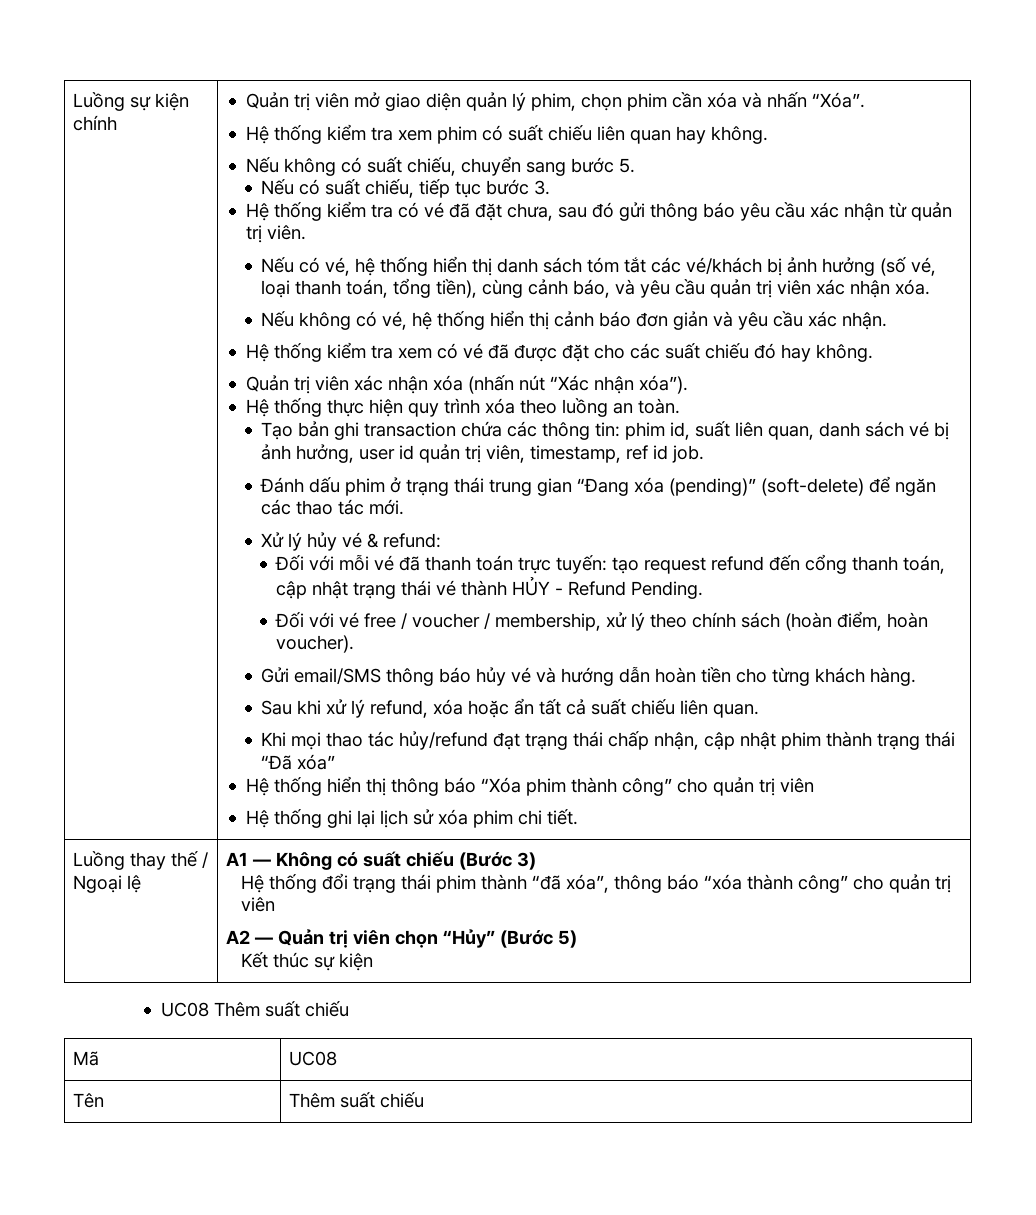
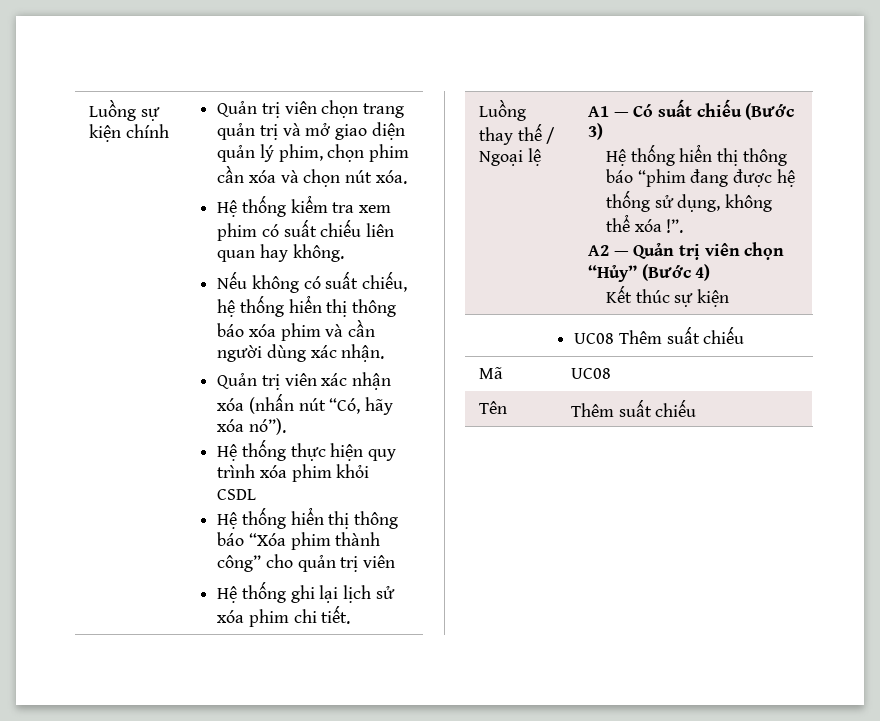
- Quản trị viên mở giao diện quản lý phim, chọn phim cần xóa và nhấn “Xóa”.
+ Quản trị viên chọn trang quản trị và mở giao diện quản lý phim, chọn phim cần xóa và chọn nút xóa.
- Nếu không có suất chiếu, chuyển sang bước 5.
- Nếu có suất chiếu, tiếp tục bước 3.
- Hệ thống kiểm tra có vé đã đặt chưa, sau đó gửi thông báo yêu cầu xác nhận từ quản trị viên.
- Nếu có vé, hệ thống hiển thị danh sách tóm tắt các vé/khách bị ảnh hưởng (số vé, loại thanh toán, tổng tiền), cùng cảnh báo, và yêu cầu quản trị viên xác nhận xóa.
- Nếu không có vé, hệ thống hiển thị cảnh báo đơn giản và yêu cầu xác nhận.
- Hệ thống kiểm tra xem có vé đã được đặt cho các suất chiếu đó hay không.
+ Nếu không có suất chiếu, hệ thống hiển thị thông báo xóa phim và cần người dùng xác nhận.
- Quản trị viên xác nhận xóa (nhấn nút “Xác nhận xóa”).
+ Quản trị viên xác nhận xóa (nhấn nút “Có, hãy xóa nó”).
- Hệ thống thực hiện quy trình xóa theo luồng an toàn.
- Tạo bản ghi transaction chứa các thông tin: phim id, suất liên quan, danh sách vé bị ảnh hưởng, user id quản trị viên, timestamp, ref id job.
- Đánh dấu phim ở trạng thái trung gian “Đang xóa (pending)” (soft-delete) để ngăn các thao tác mới.
- Xử lý hủy vé & refund:
- Đối với mỗi vé đã thanh toán trực tuyến: tạo request refund đến cổng thanh toán, cập nhật trạng thái vé thành HỦY - Refund Pending.
- Đối với vé free / voucher / membership, xử lý theo chính sách (hoàn điểm, hoàn voucher).
- Gửi email/SMS thông báo hủy vé và hướng dẫn hoàn tiền cho từng khách hàng.
- Sau khi xử lý refund, xóa hoặc ẩn tất cả suất chiếu liên quan.
- Khi mọi thao tác hủy/refund đạt trạng thái chấp nhận, cập nhật phim thành trạng thái “Đã xóa”
+ Hệ thống thực hiện quy trình xóa phim khỏi CSDL
- A1 — Không có suất chiếu (Bước 3)
+ A1 — Có suất chiếu (Bước 3)
- Hệ thống đổi trạng thái phim thành “đã xóa”, thông báo “xóa thành công” cho quản trị viên
+ Hệ thống hiển thị thông báo “phim đang được hệ thống sử dụng, không thể xóa !”.
- A2 — Quản trị viên chọn “Hủy” (Bước 5)
+ A2 — Quản trị viên chọn “Hủy” (Bước 4)

